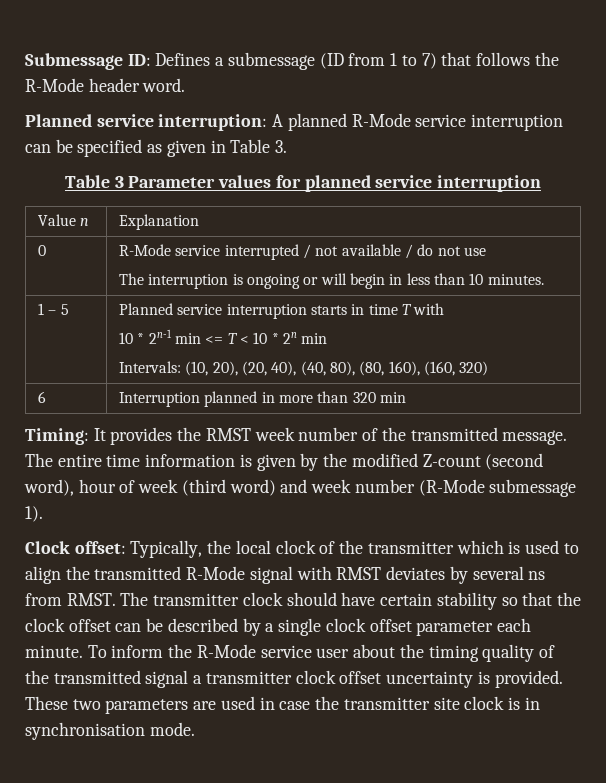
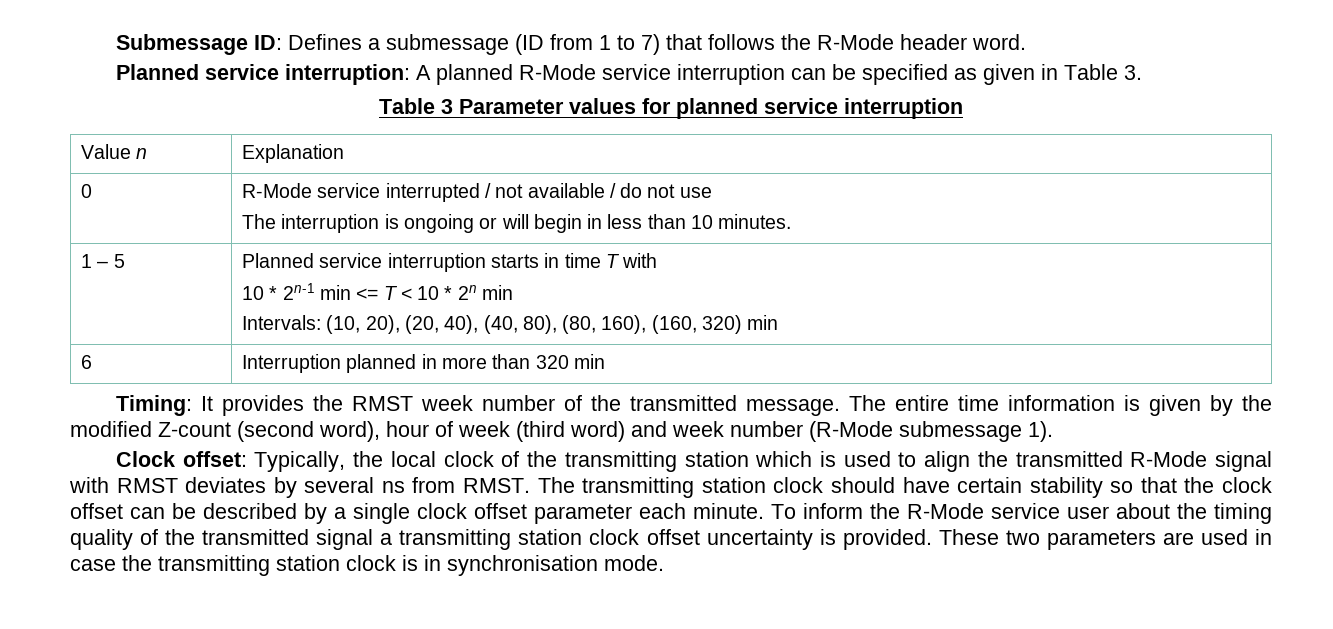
  1 – 5 | Planned service interruption starts in time T with
  10 * 2n-1 min <= T < 10 * 2n min
- Intervals: (10, 20), (20, 40), (40, 80), (80, 160), (160, 320)
+ Intervals: (10, 20), (20, 40), (40, 80), (80, 160), (160, 320) min
- Clock offset: Typically, the local clock of the transmitter which is used to align the transmitted R-Mode signal with RMST deviates by several ns from RMST.
+ Clock offset: Typically, the local clock of the transmitting station which is used to align the transmitted R-Mode signal with RMST deviates by several ns from RMST.
- The transmitter clock should have certain stability so that the clock offset can be described by a single clock offset parameter each minute.
+ The transmitting station clock should have certain stability so that the clock offset can be described by a single clock offset parameter each minute.
- To inform the R-Mode service user about the timing quality of the transmitted signal a transmitter clock offset uncertainty is provided.
+ To inform the R-Mode service user about the timing quality of the transmitted signal a transmitting station clock offset uncertainty is provided.
- These two parameters are used in case the transmitter site clock is in synchronisation mode.
+ These two parameters are used in case the transmitting station clock is in synchronisation mode.

